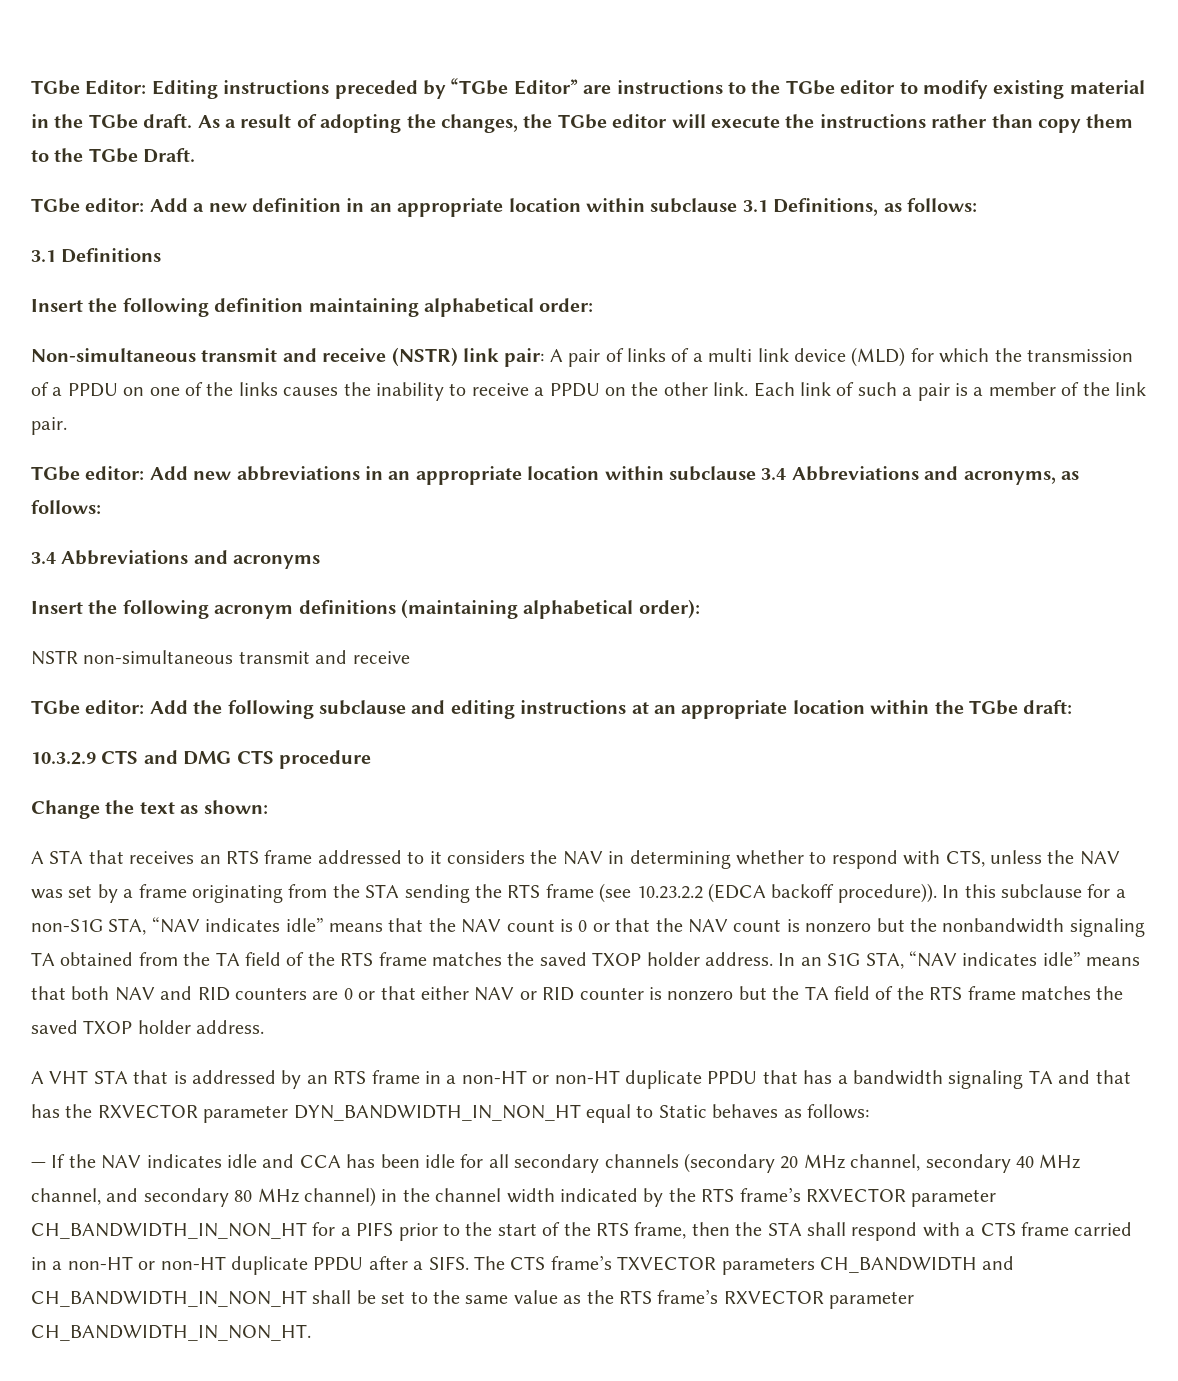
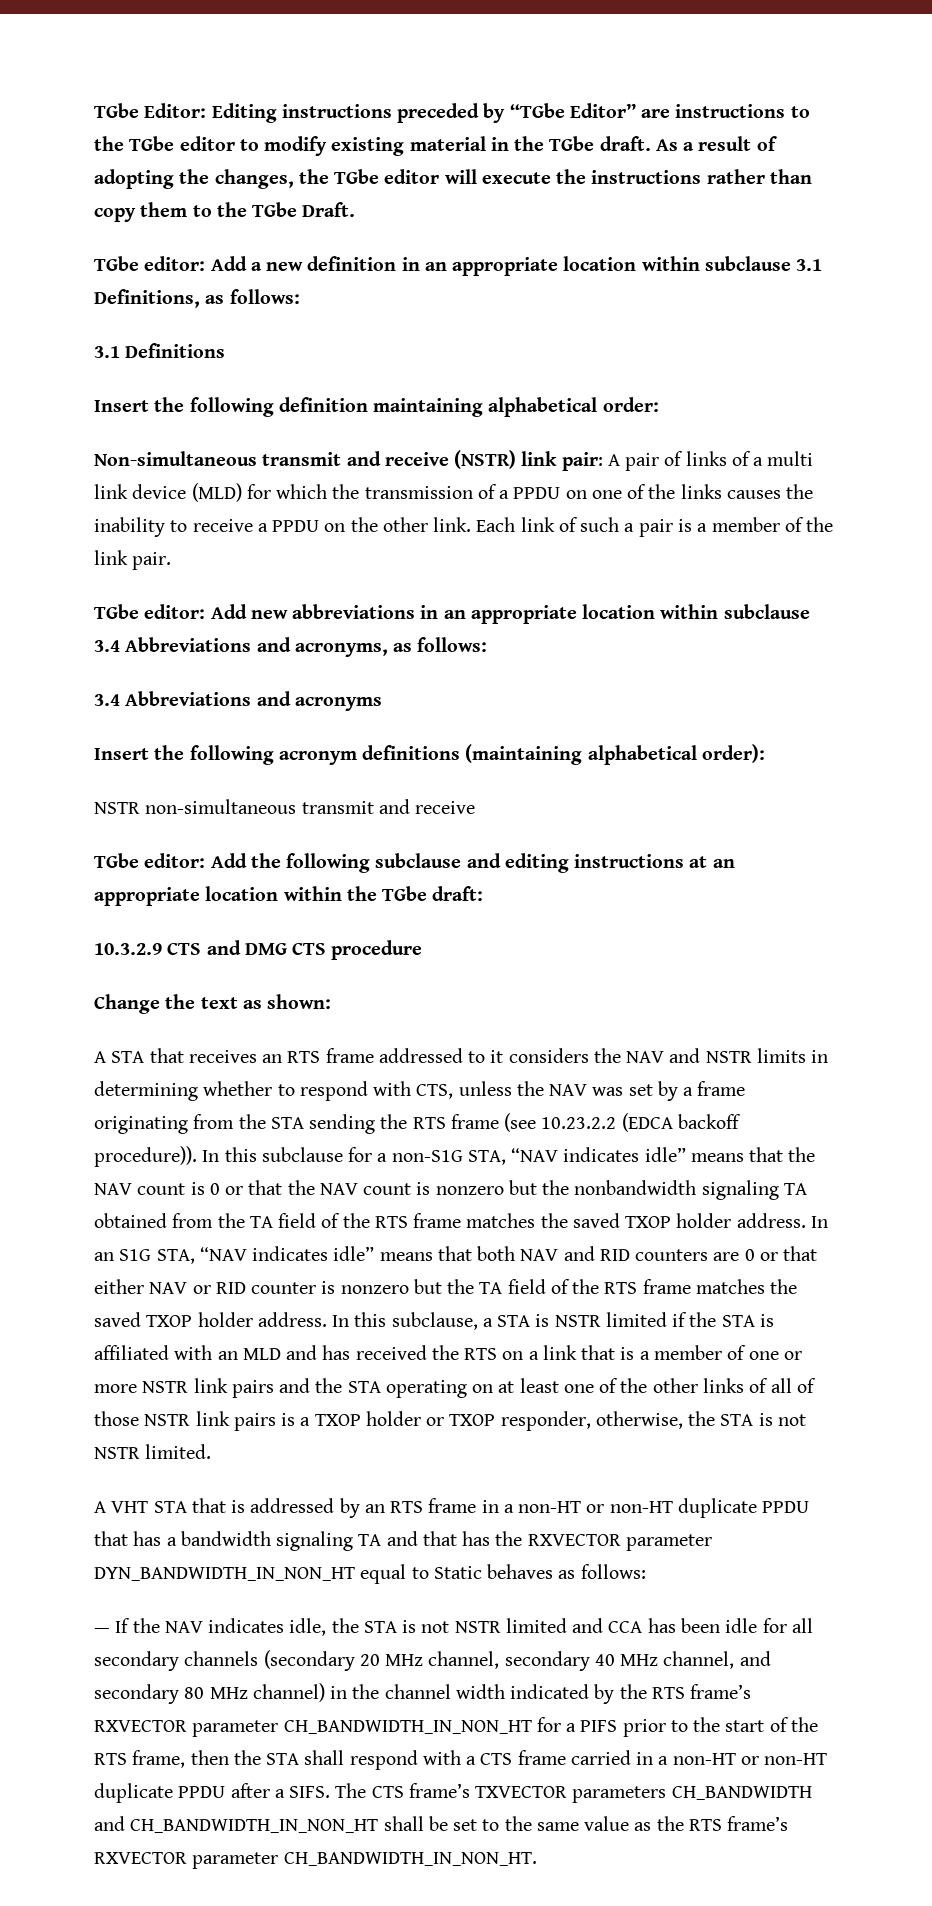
- A STA that receives an RTS frame addressed to it considers the NAV in determining whether to respond with CTS, unless the NAV was set by a frame originating from the STA sending the RTS frame (see 10.23.2.2 (EDCA backoff procedure)).
+ A STA that receives an RTS frame addressed to it considers the NAV and NSTR limits in determining whether to respond with CTS, unless the NAV was set by a frame originating from the STA sending the RTS frame (see 10.23.2.2 (EDCA backoff procedure)).
+ In this subclause, a STA is NSTR limited if the STA is affiliated with an MLD and has received the RTS on a link that is a member of one or more NSTR link pairs and the STA operating on at least one of the other links of all of those NSTR link pairs is a TXOP holder or TXOP responder, otherwise, the STA is not NSTR limited.
- — If the NAV indicates idle and CCA has been idle for all secondary channels (secondary 20 MHz channel, secondary 40 MHz channel, and secondary 80 MHz channel) in the channel width indicated by the RTS frame’s RXVECTOR parameter CH_BANDWIDTH_IN_NON_HT for a PIFS prior to the start of the RTS frame, then the STA shall respond with a CTS frame carried in a non-HT or non-HT duplicate PPDU after a SIFS.
+ — If the NAV indicates idle, the STA is not NSTR limited and CCA has been idle for all secondary channels (secondary 20 MHz channel, secondary 40 MHz channel, and secondary 80 MHz channel) in the channel width indicated by the RTS frame’s RXVECTOR parameter CH_BANDWIDTH_IN_NON_HT for a PIFS prior to the start of the RTS frame, then the STA shall respond with a CTS frame carried in a non-HT or non-HT duplicate PPDU after a SIFS.

